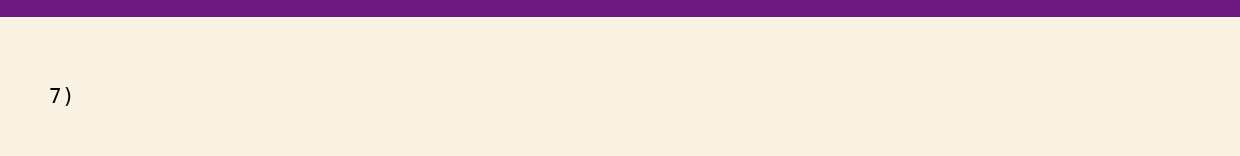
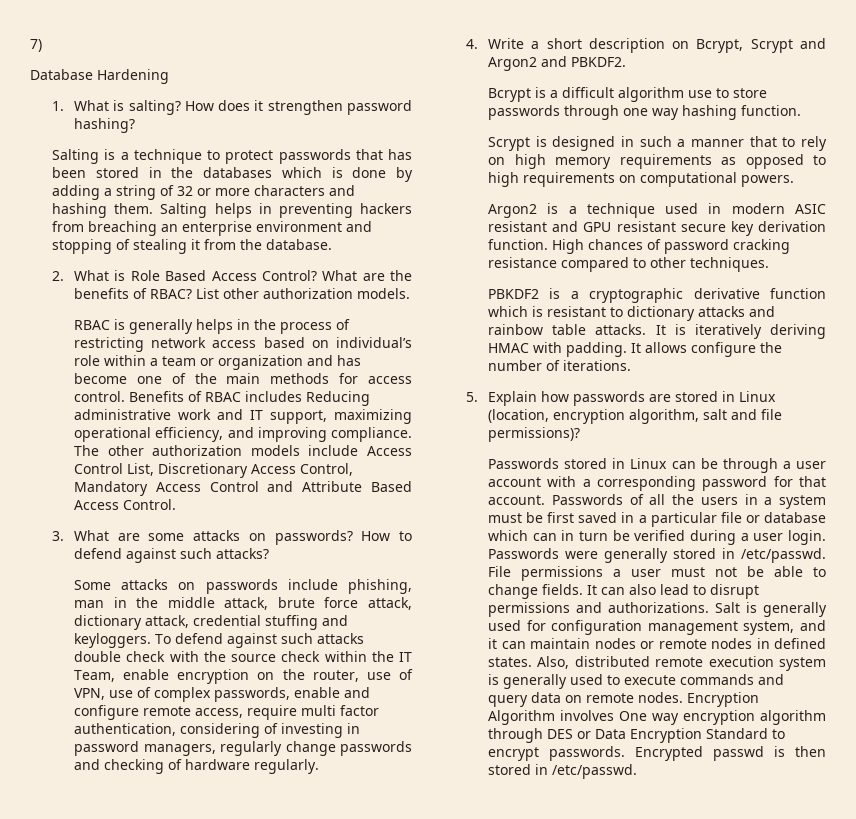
+ Database Hardening
+ 1. What is salting? How does it strengthen password hashing?
+ Salting is a technique to protect passwords that has been stored in the databases which is done by adding a string of 32 or more characters and hashing them. Salting helps in preventing hackers from breaching an enterprise environment and stopping of stealing it from the database.
+ 2. What is Role Based Access Control? What are the benefits of RBAC? List other authorization models.
+ RBAC is generally helps in the process of restricting network access based on individual’s role within a team or organization and has become one of the main methods for access control. Benefits of RBAC includes Reducing administrative work and IT support, maximizing operational efficiency, and improving compliance. The other authorization models include Access Control List, Discretionary Access Control, Mandatory Access Control and Attribute Based Access Control.
+ 3. What are some attacks on passwords? How to defend against such attacks?
+ Some attacks on passwords include phishing, man in the middle attack, brute force attack, dictionary attack, credential stuffing and keyloggers. To defend against such attacks double check with the source check within the IT Team, enable encryption on the router, use of VPN, use of complex passwords, enable and configure remote access, require multi factor authentication, considering of investing in password managers, regularly change passwords and checking of hardware regularly.
+ 4. Write a short description on Bcrypt, Scrypt and Argon2 and PBKDF2.
+ Bcrypt is a difficult algorithm use to store passwords through one way hashing function.
+ Scrypt is designed in such a manner that to rely on high memory requirements as opposed to high requirements on computational powers.
+ Argon2 is a technique used in modern ASIC resistant and GPU resistant secure key derivation function. High chances of password cracking resistance compared to other techniques.
+ PBKDF2 is a cryptographic derivative function which is resistant to dictionary attacks and rainbow table attacks. It is iteratively deriving HMAC with padding. It allows configure the number of iterations.
+ 5. Explain how passwords are stored in Linux (location, encryption algorithm, salt and file permissions)?
+ Passwords stored in Linux can be through a user account with a corresponding password for that account. Passwords of all the users in a system must be first saved in a particular file or database which can in turn be verified during a user login. Passwords were generally stored in /etc/passwd. File permissions a user must not be able to change fields. It can also lead to disrupt permissions and authorizations. Salt is generally used for configuration management system, and it can maintain nodes or remote nodes in defined states. Also, distributed remote execution system is generally used to execute commands and query data on remote nodes. Encryption Algorithm involves One way encryption algorithm through DES or Data Encryption Standard to encrypt passwords. Encrypted passwd is then stored in /etc/passwd.

